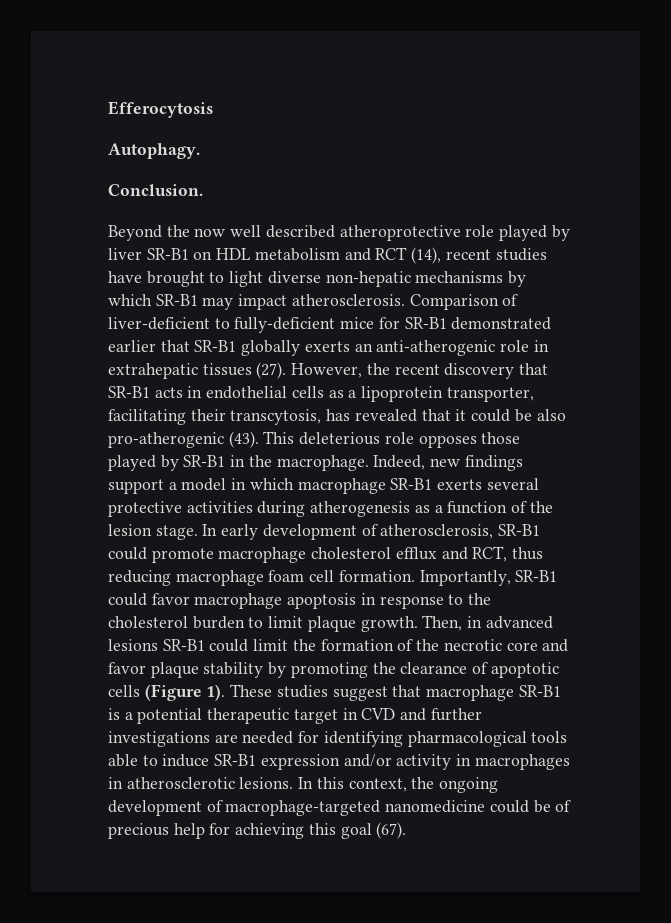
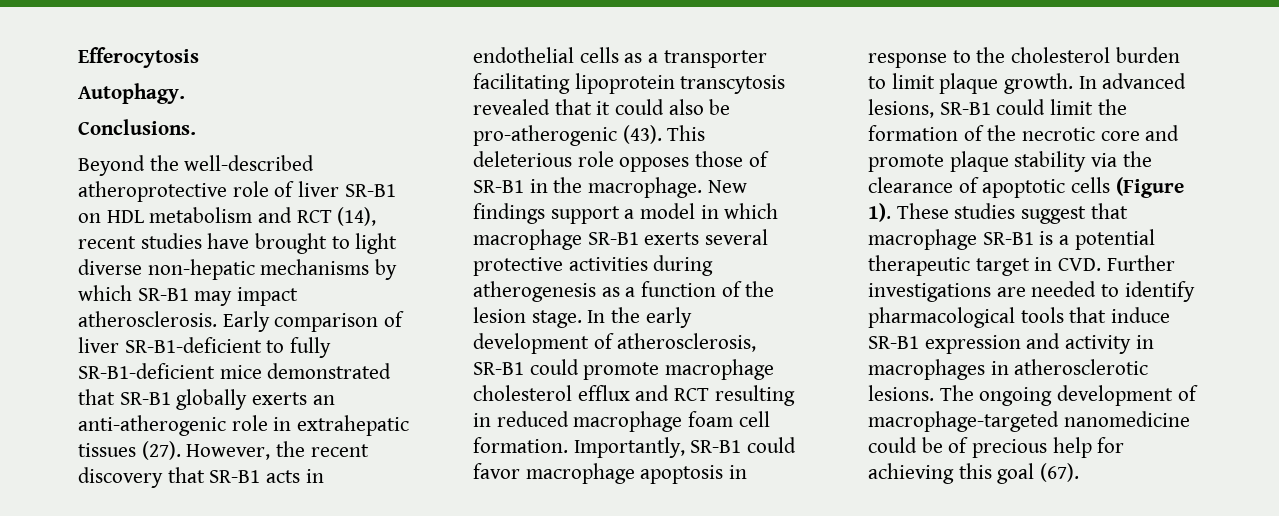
- Conclusion.
+ Conclusions.
- Beyond the now well described atheroprotective role played by liver SR-B1 on HDL metabolism and RCT (14), recent studies have brought to light diverse non-hepatic mechanisms by which SR-B1 may impact atherosclerosis.
+ Beyond the well-described atheroprotective role of liver SR-B1 on HDL metabolism and RCT (14), recent studies have brought to light diverse non-hepatic mechanisms by which SR-B1 may impact atherosclerosis.
- Comparison of liver-deficient to fully-deficient mice for SR-B1 demonstrated earlier that SR-B1 globally exerts an anti-atherogenic role in extrahepatic tissues (27).
+ Early comparison of liver SR-B1-deficient to fully SR-B1-deficient mice demonstrated that SR-B1 globally exerts an anti-atherogenic role in extrahepatic tissues (27).
- However, the recent discovery that SR-B1 acts in endothelial cells as a lipoprotein transporter, facilitating their transcytosis, has revealed that it could be also pro-atherogenic (43).
+ However, the recent discovery that SR-B1 acts in endothelial cells as a transporter facilitating lipoprotein transcytosis revealed that it could also be pro-atherogenic (43).
- This deleterious role opposes those played by SR-B1 in the macrophage.
+ This deleterious role opposes those of SR-B1 in the macrophage.
- Indeed, new findings support a model in which macrophage SR-B1 exerts several protective activities during atherogenesis as a function of the lesion stage.
+ New findings support a model in which macrophage SR-B1 exerts several protective activities during atherogenesis as a function of the lesion stage.
- In early development of atherosclerosis, SR-B1 could promote macrophage cholesterol efflux and RCT, thus reducing macrophage foam cell formation.
+ In the early development of atherosclerosis, SR-B1 could promote macrophage cholesterol efflux and RCT resulting in reduced macrophage foam cell formation.
- Then, in advanced lesions SR-B1 could limit the formation of the necrotic core and favor plaque stability by promoting the clearance of apoptotic cells (Figure 1).
+ In advanced lesions, SR-B1 could limit the formation of the necrotic core and promote plaque stability via the clearance of apoptotic cells (Figure 1).
- These studies suggest that macrophage SR-B1 is a potential therapeutic target in CVD and further investigations are needed for identifying pharmacological tools able to induce SR-B1 expression and/or activity in macrophages in atherosclerotic lesions.
+ These studies suggest that macrophage SR-B1 is a potential therapeutic target in CVD. Further investigations are needed to identify pharmacological tools that induce SR-B1 expression and activity in macrophages in atherosclerotic lesions.
- In this context, the ongoing development of macrophage-targeted nanomedicine could be of precious help for achieving this goal (67).
+ The ongoing development of macrophage-targeted nanomedicine could be of precious help for achieving this goal (67).

